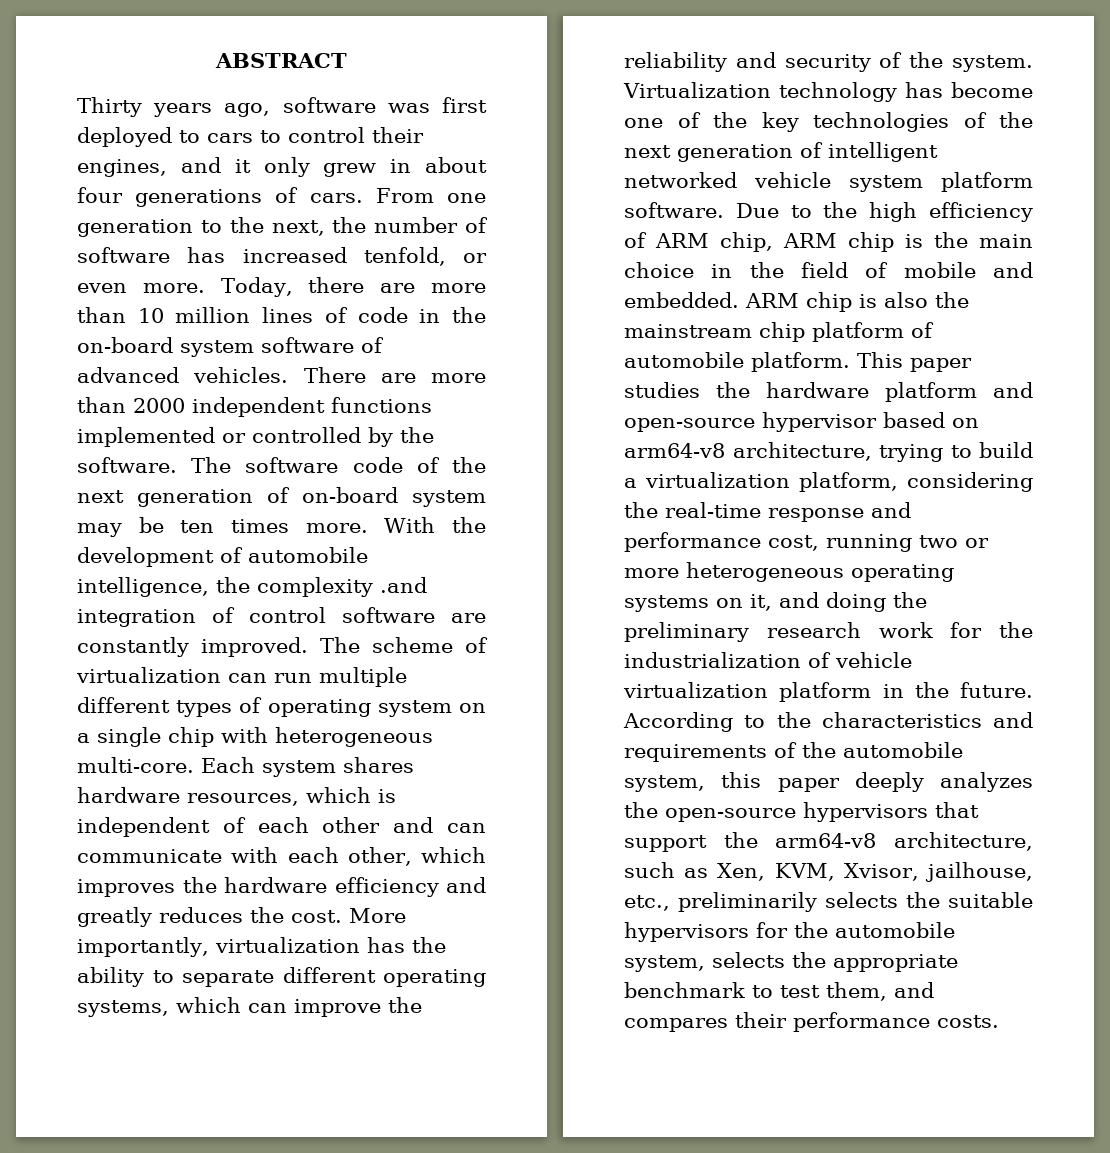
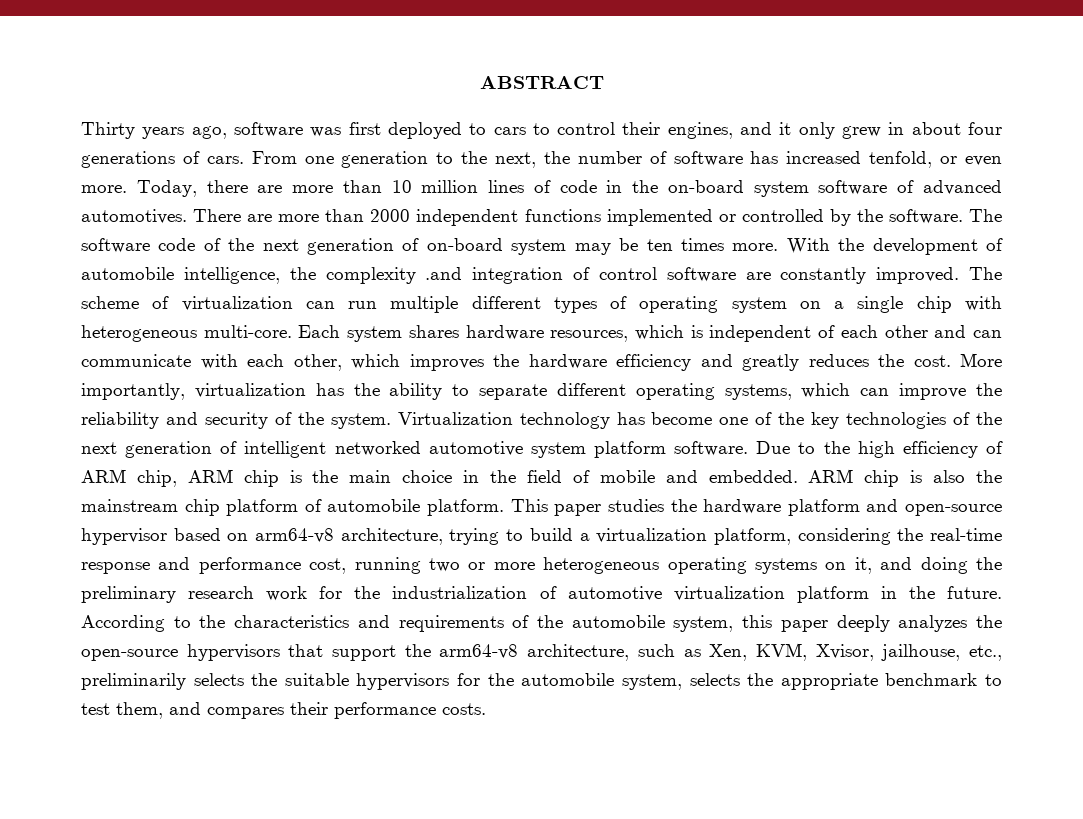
- Today, there are more than 10 million lines of code in the on-board system software of advanced vehicles.
+ Today, there are more than 10 million lines of code in the on-board system software of advanced automotives.
- Virtualization technology has become one of the key technologies of the next generation of intelligent networked vehicle system platform software.
+ Virtualization technology has become one of the key technologies of the next generation of intelligent networked automotive system platform software.
- This paper studies the hardware platform and open-source hypervisor based on arm64-v8 architecture, trying to build a virtualization platform, considering the real-time response and performance cost, running two or more heterogeneous operating systems on it, and doing the preliminary research work for the industrialization of vehicle virtualization platform in the future.
+ This paper studies the hardware platform and open-source hypervisor based on arm64-v8 architecture, trying to build a virtualization platform, considering the real-time response and performance cost, running two or more heterogeneous operating systems on it, and doing the preliminary research work for the industrialization of automotive virtualization platform in the future.

